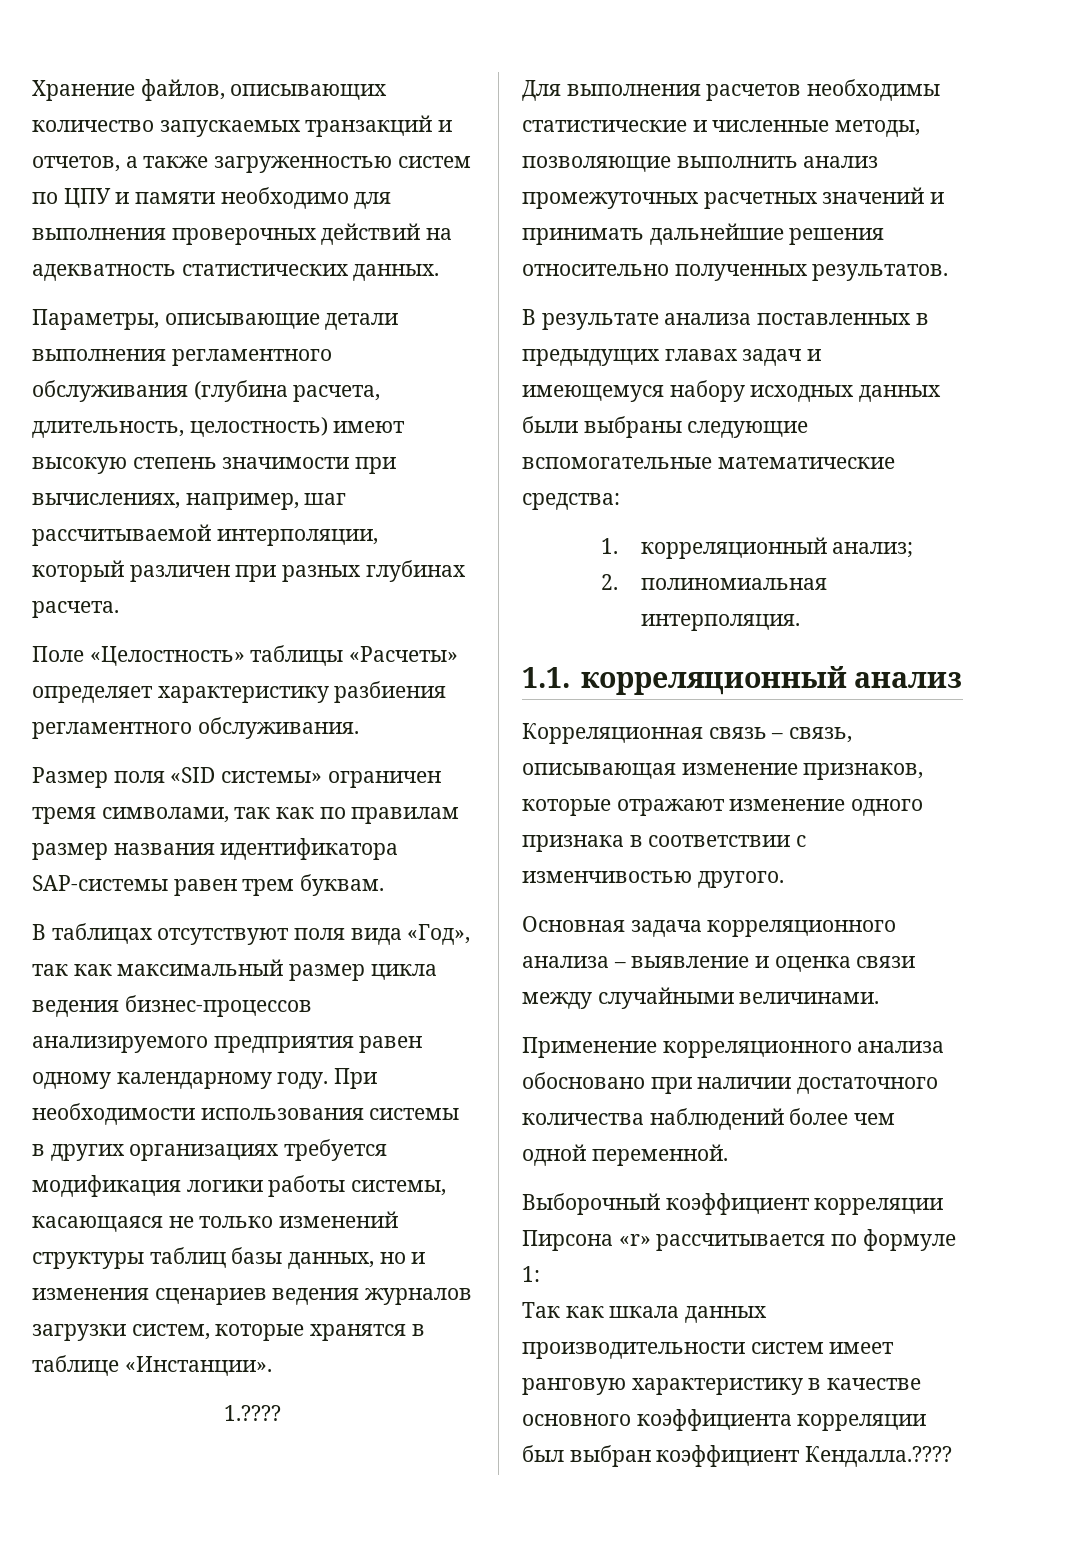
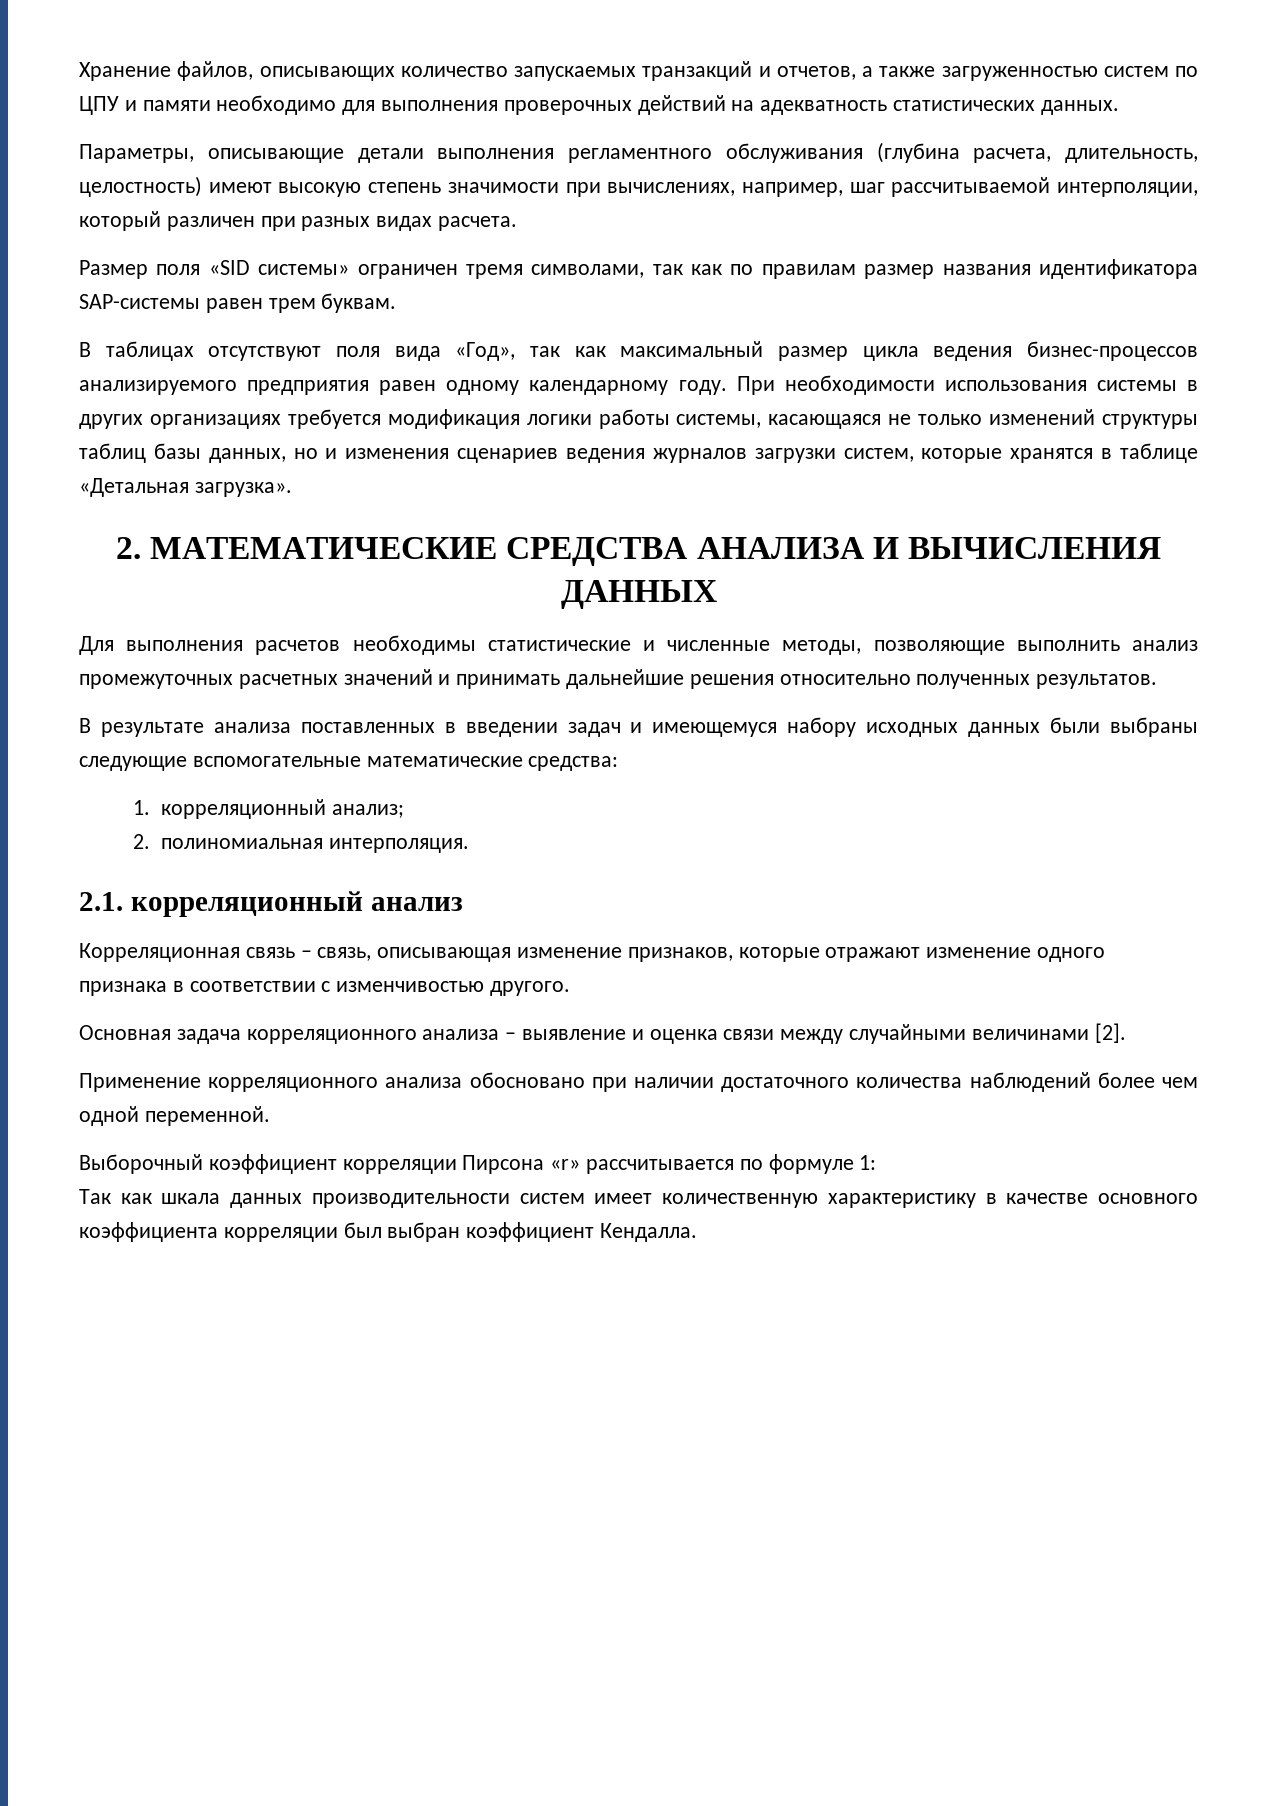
- Параметры, описывающие детали выполнения регламентного обслуживания (глубина расчета, длительность, целостность) имеют высокую степень значимости при вычислениях, например, шаг рассчитываемой интерполяции, который различен при разных глубинах расчета.
+ Параметры, описывающие детали выполнения регламентного обслуживания (глубина расчета, длительность, целостность) имеют высокую степень значимости при вычислениях, например, шаг рассчитываемой интерполяции, который различен при разных видах расчета.
- Поле «Целостность» таблицы «Расчеты» определяет характеристику разбиения регламентного обслуживания.
- При необходимости использования системы в других организациях требуется модификация логики работы системы, касающаяся не только изменений структуры таблиц базы данных, но и изменения сценариев ведения журналов загрузки систем, которые хранятся в таблице «Инстанции».
- 1.????
+ При необходимости использования системы в других организациях требуется модификация логики работы системы, касающаяся не только изменений структуры таблиц базы данных, но и изменения сценариев ведения журналов загрузки систем, которые хранятся в таблице «Детальная загрузка».
+ 2. МАТЕМАТИЧЕСКИЕ СРЕДСТВА АНАЛИЗА И ВЫЧИСЛЕНИЯ ДАННЫХ
- В результате анализа поставленных в предыдущих главах задач и имеющемуся набору исходных данных были выбраны следующие вспомогательные математические средства:
+ В результате анализа поставленных в введении задач и имеющемуся набору исходных данных были выбраны следующие вспомогательные математические средства:
- 1.1. корреляционный анализ
+ 2.1. корреляционный анализ
- Основная задача корреляционного анализа – выявление и оценка связи между случайными величинами.
+ Основная задача корреляционного анализа – выявление и оценка связи между случайными величинами [2].
- Так как шкала данных производительности систем имеет ранговую характеристику в качестве основного коэффициента корреляции был выбран коэффициент Кендалла.????
+ Так как шкала данных производительности систем имеет количественную характеристику в качестве основного коэффициента корреляции был выбран коэффициент Кендалла.

